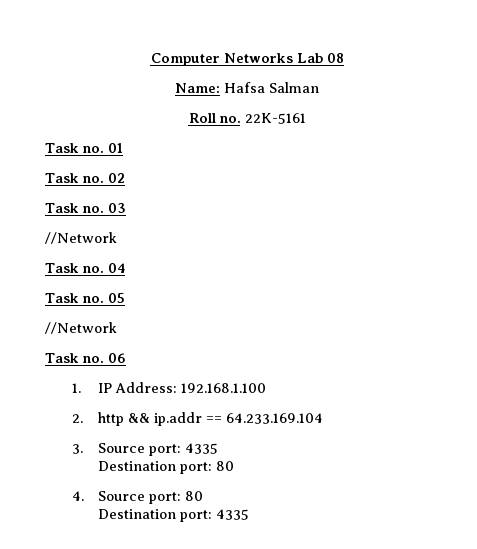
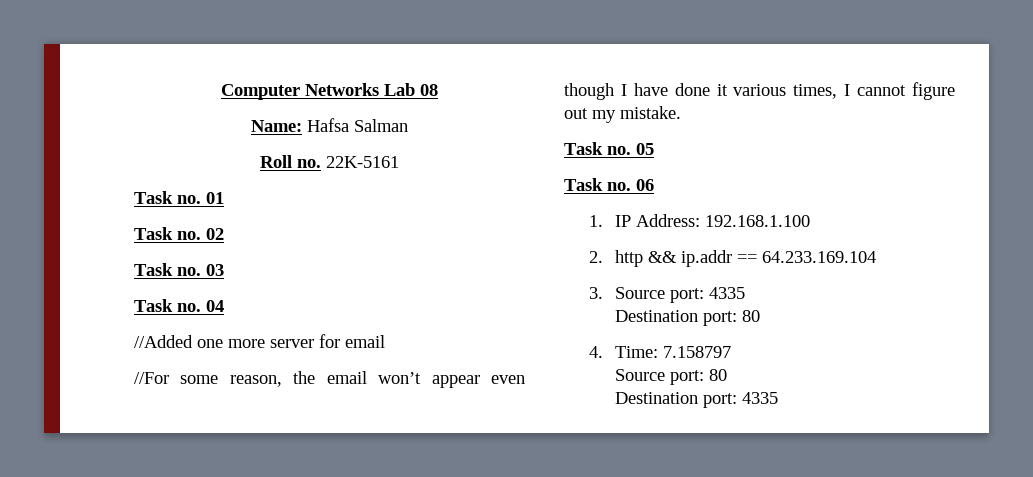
  Task no. 03
- //Network
+ //Added one more server for email
+ //For some reason, the email won’t appear even though I have done it various times, I cannot figure out my mistake.
  Task no. 05
- //Network
- 4. Source port: 80
+ 4. Time: 7.158797
+ Source port: 80

